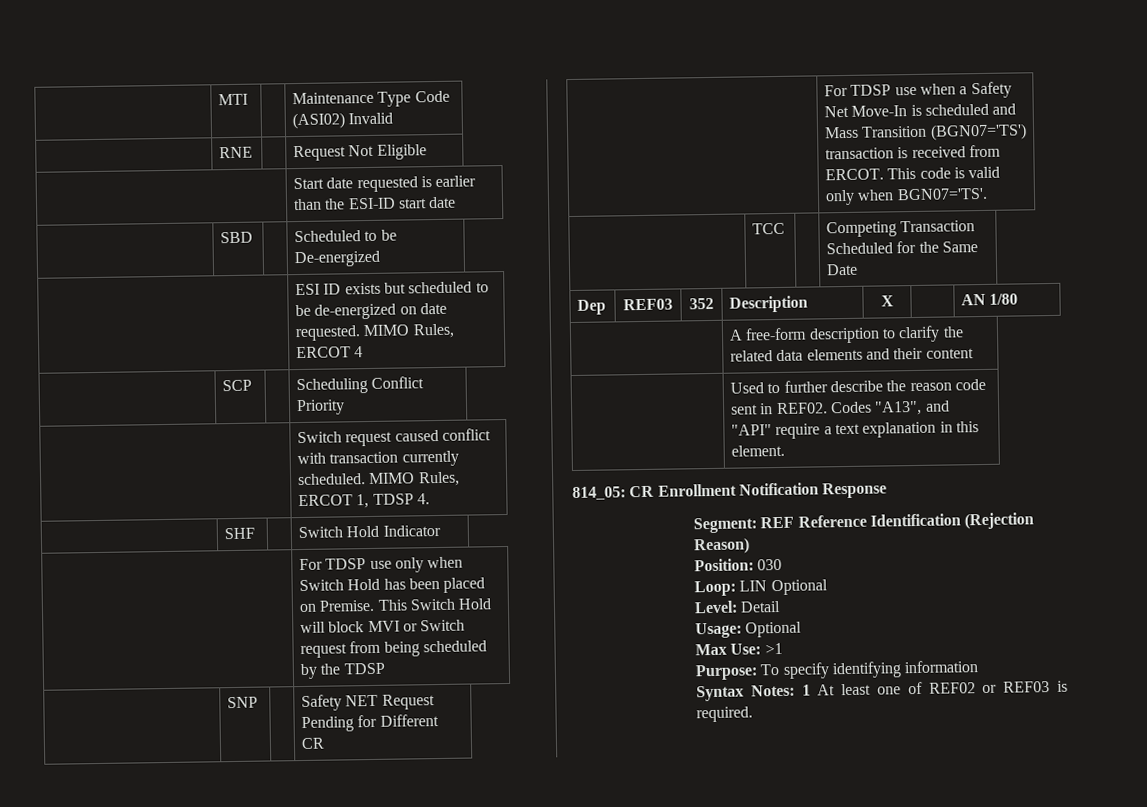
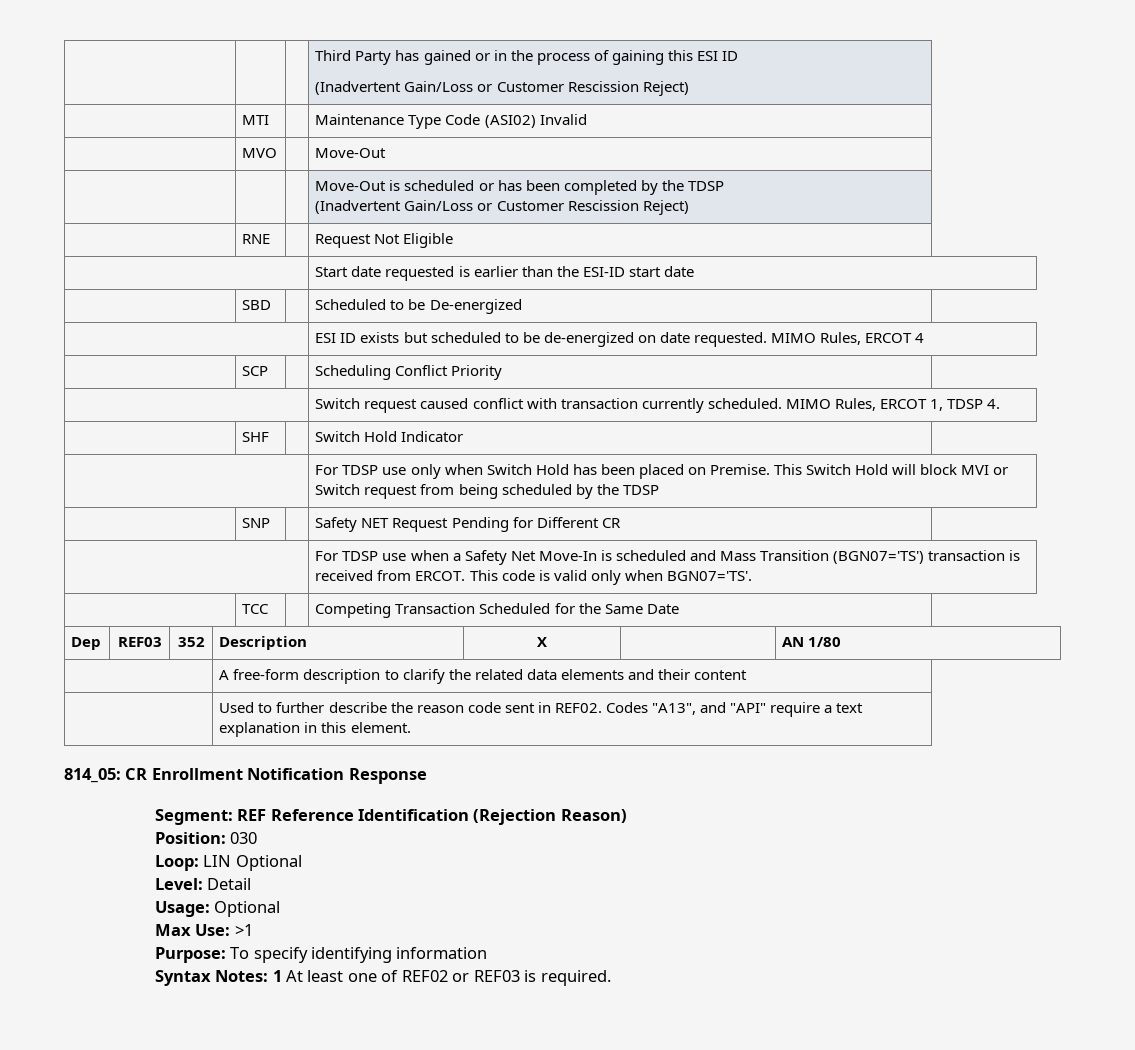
+ | | | Third Party has gained or in the process of gaining this ESI ID
+ (Inadvertent Gain/Loss or Customer Rescission Reject)
+ | MVO | | Move-Out
+ | | | Move-Out is scheduled or has been completed by the TDSP
+ (Inadvertent Gain/Loss or Customer Rescission Reject)

